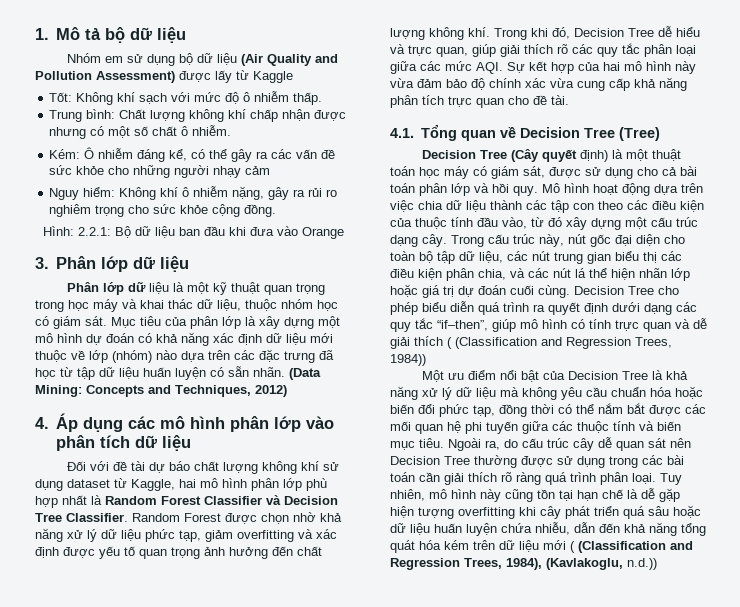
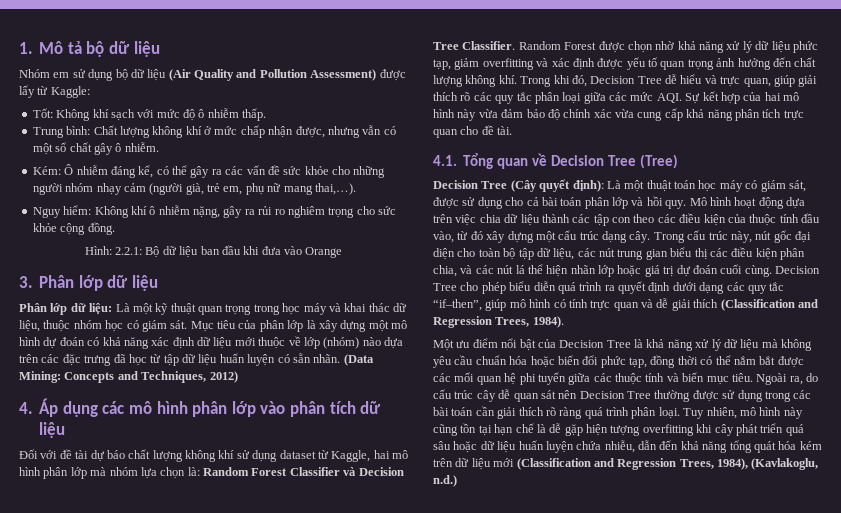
- Nhóm em sử dụng bộ dữ liệu (Air Quality and Pollution Assessment) được lấy từ Kaggle
+ Nhóm em sử dụng bộ dữ liệu (Air Quality and Pollution Assessment) được lấy từ Kaggle:
- Trung bình: Chất lượng không khí chấp nhận được nhưng có một số chất ô nhiễm.
+ Trung bình: Chất lượng không khí ở mức chấp nhận được, nhưng vẫn có một số chất gây ô nhiễm.
- Kém: Ô nhiễm đáng kể, có thể gây ra các vấn đề sức khỏe cho những người nhạy cảm
+ Kém: Ô nhiễm đáng kể, có thể gây ra các vấn đề sức khỏe cho những người nhóm nhạy cảm (người già, trẻ em, phụ nữ mang thai,…).
- Phân lớp dữ liệu là một kỹ thuật quan trọng trong học máy và khai thác dữ liệu, thuộc nhóm học có giám sát.
+ Phân lớp dữ liệu: Là một kỹ thuật quan trọng trong học máy và khai thác dữ liệu, thuộc nhóm học có giám sát.
- Đối với đề tài dự báo chất lượng không khí sử dụng dataset từ Kaggle, hai mô hình phân lớp phù hợp nhất là Random Forest Classifier và Decision Tree Classifier.
+ Đối với đề tài dự báo chất lượng không khí sử dụng dataset từ Kaggle, hai mô hình phân lớp mà nhóm lựa chọn là: Random Forest Classifier và Decision Tree Classifier.
- Decision Tree (Cây quyết định) là một thuật toán học máy có giám sát, được sử dụng cho cả bài toán phân lớp và hồi quy.
+ Decision Tree (Cây quyết định): Là một thuật toán học máy có giám sát, được sử dụng cho cả bài toán phân lớp và hồi quy.
- Decision Tree cho phép biểu diễn quá trình ra quyết định dưới dạng các quy tắc “if–then”, giúp mô hình có tính trực quan và dễ giải thích ( (Classification and Regression Trees, 1984))
+ Decision Tree cho phép biểu diễn quá trình ra quyết định dưới dạng các quy tắc “if–then”, giúp mô hình có tính trực quan và dễ giải thích (Classification and Regression Trees, 1984).
- Tuy nhiên, mô hình này cũng tồn tại hạn chế là dễ gặp hiện tượng overfitting khi cây phát triển quá sâu hoặc dữ liệu huấn luyện chứa nhiễu, dẫn đến khả năng tổng quát hóa kém trên dữ liệu mới ( (Classification and Regression Trees, 1984), (Kavlakoglu, n.d.))
+ Tuy nhiên, mô hình này cũng tồn tại hạn chế là dễ gặp hiện tượng overfitting khi cây phát triển quá sâu hoặc dữ liệu huấn luyện chứa nhiễu, dẫn đến khả năng tổng quát hóa kém trên dữ liệu mới (Classification and Regression Trees, 1984), (Kavlakoglu, n.d.)

